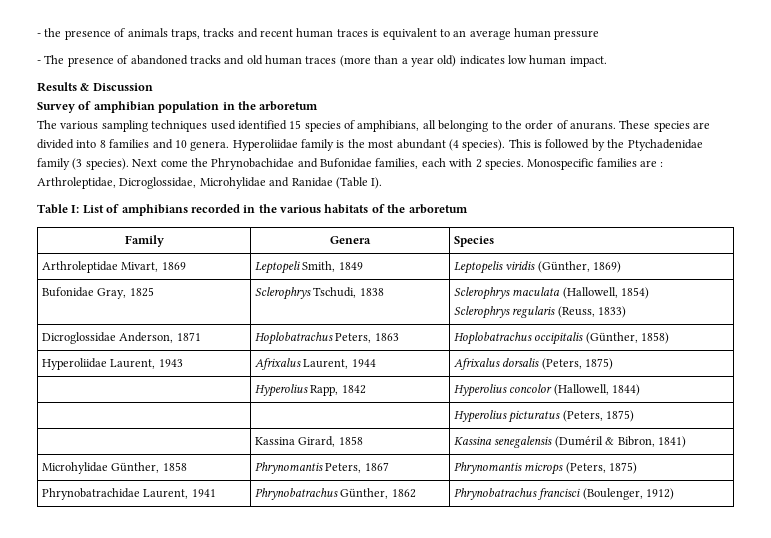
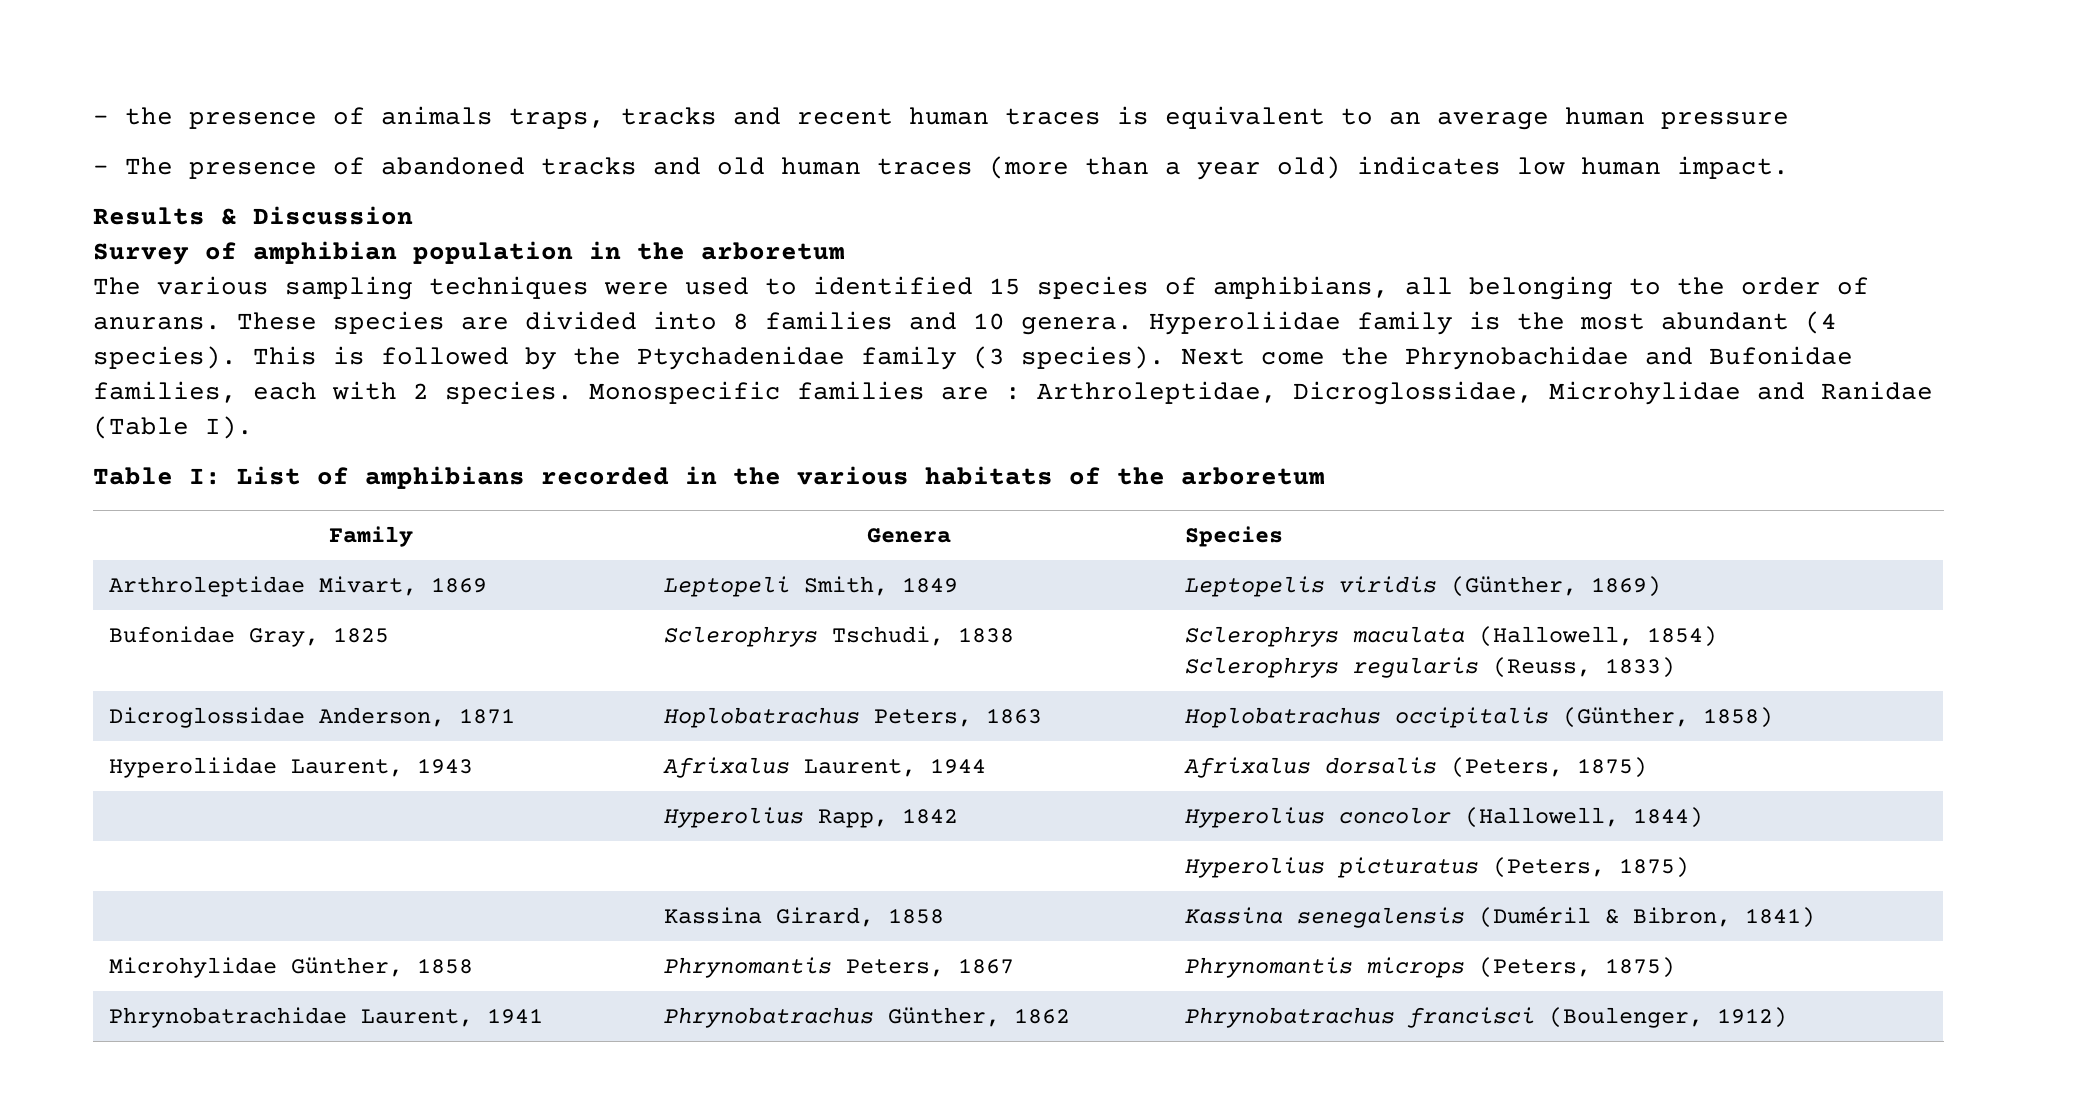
- The various sampling techniques used identified 15 species of amphibians, all belonging to the order of anurans.
+ The various sampling techniques were used to identified 15 species of amphibians, all belonging to the order of anurans.

